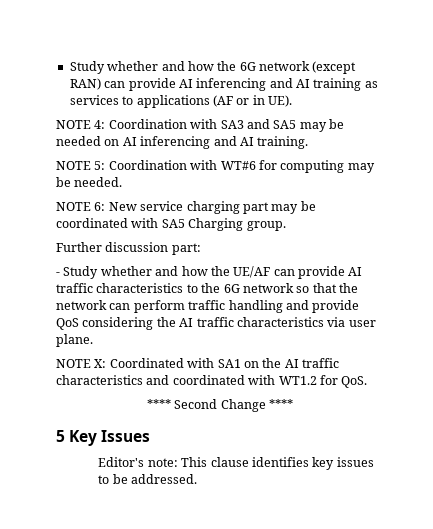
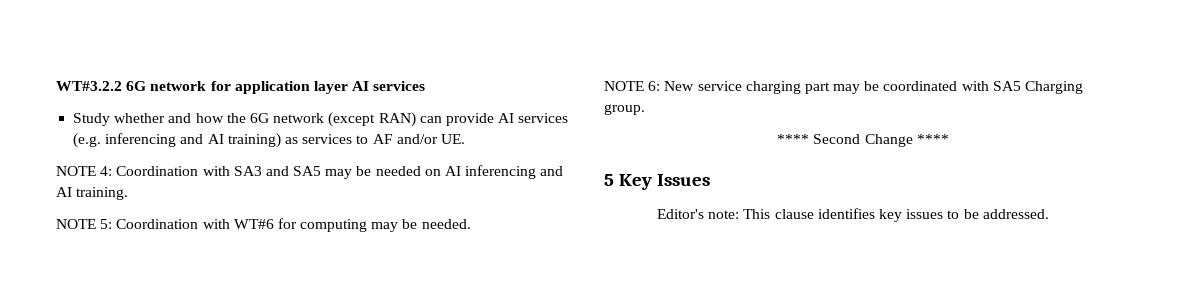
+ WT#3.2.2 6G network for application layer AI services
- Study whether and how the 6G network (except RAN) can provide AI inferencing and AI training as services to applications (AF or in UE).
+ Study whether and how the 6G network (except RAN) can provide AI services (e.g. inferencing and AI training) as services to AF and/or UE.
- Further discussion part:
- - Study whether and how the UE/AF can provide AI traffic characteristics to the 6G network so that the network can perform traffic handling and provide QoS considering the AI traffic characteristics via user plane.
- NOTE X: Coordinated with SA1 on the AI traffic characteristics and coordinated with WT1.2 for QoS.

